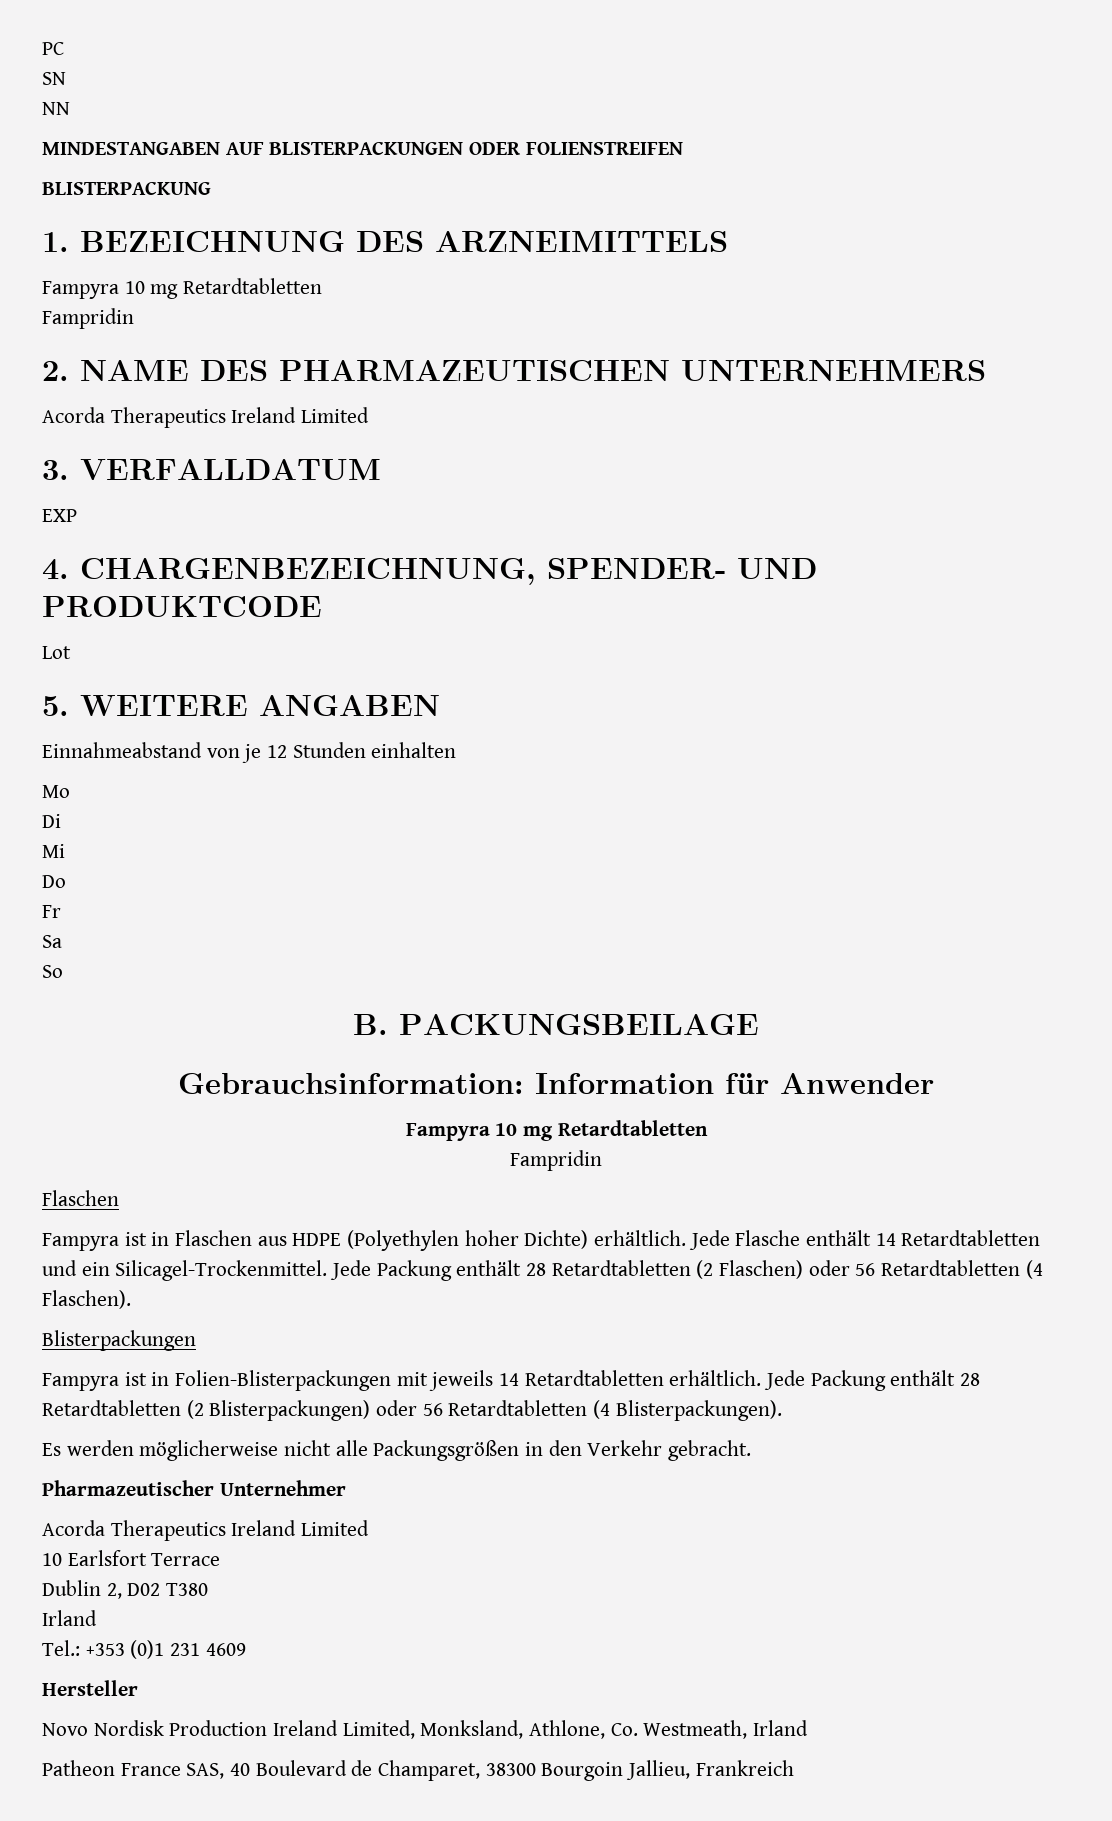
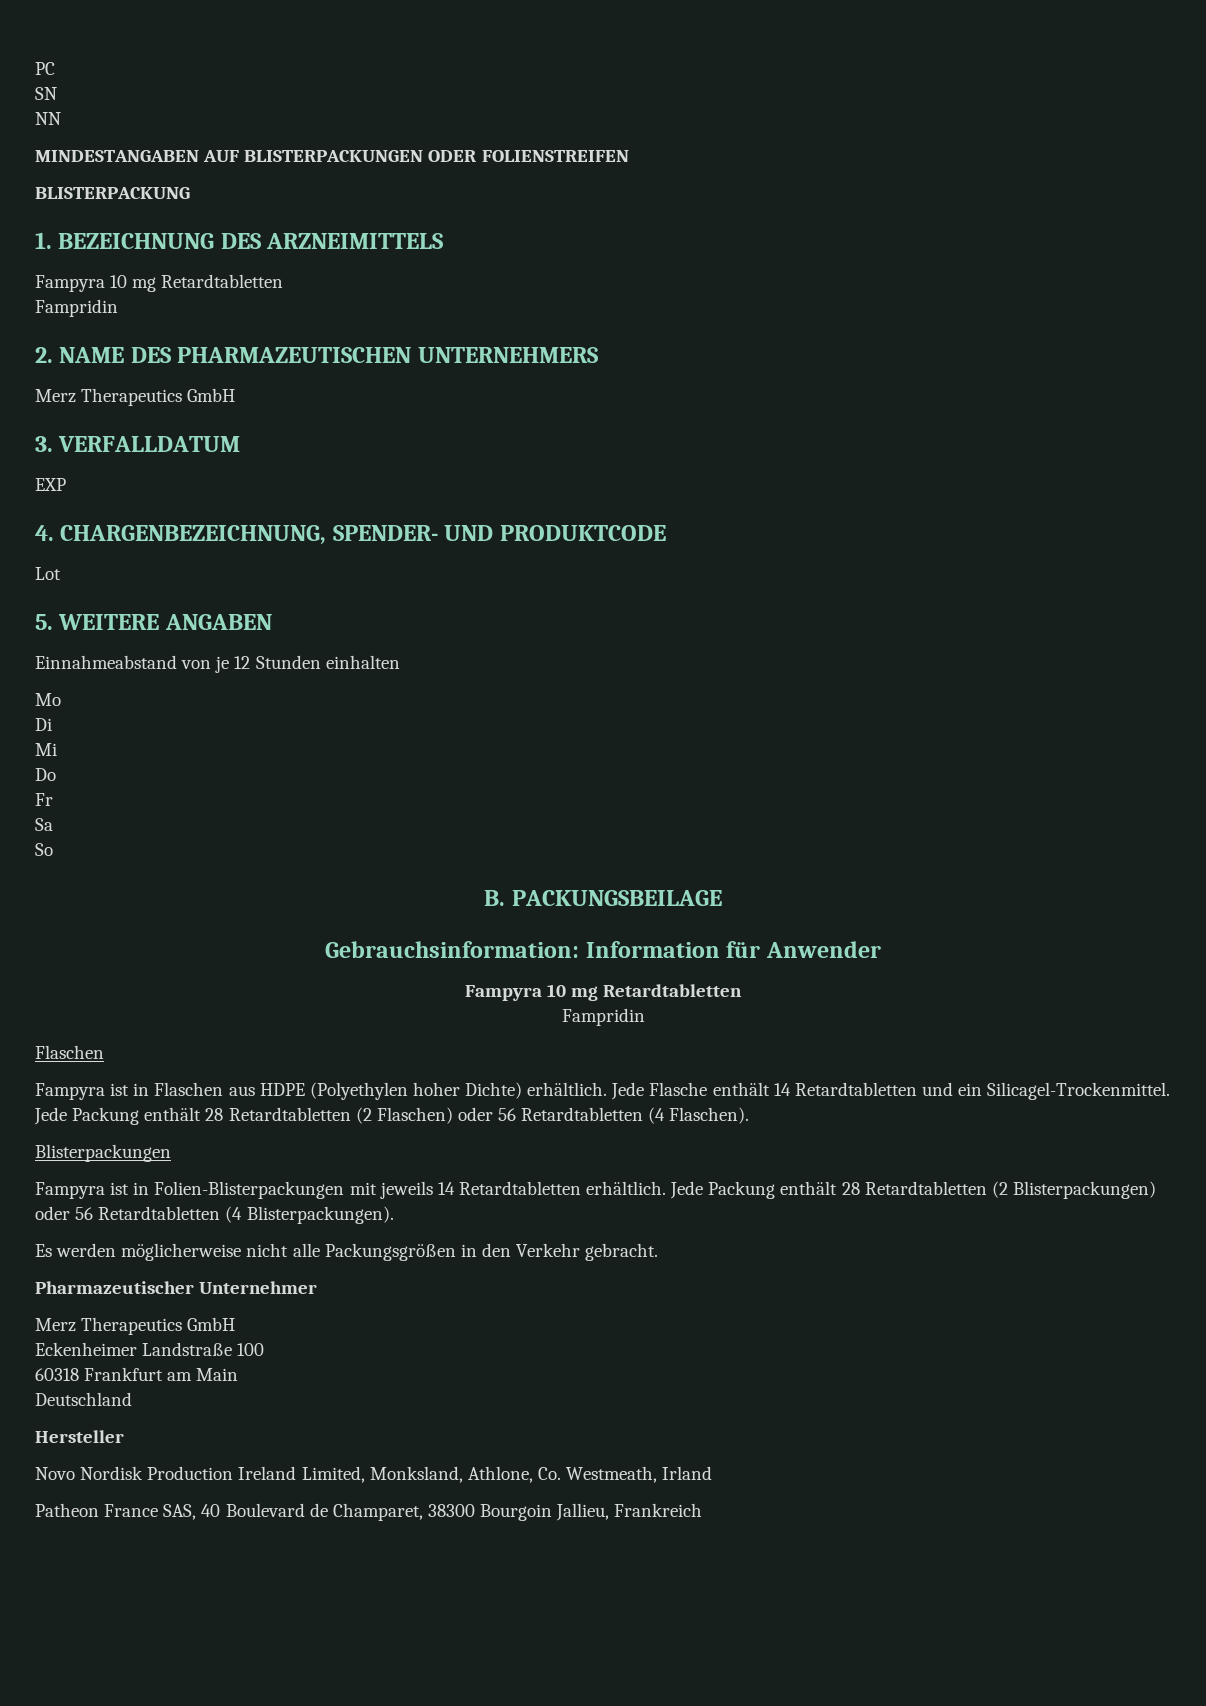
  2. NAME DES PHARMAZEUTISCHEN UNTERNEHMERS
- Acorda Therapeutics Ireland Limited
+ Merz Therapeutics GmbH
  Pharmazeutischer Unternehmer
- Acorda Therapeutics Ireland Limited
- 10 Earlsfort Terrace
- Dublin 2, D02 T380
- Irland
- Tel.: +353 (0)1 231 4609
+ Merz Therapeutics GmbH
+ Eckenheimer Landstraße 100
+ 60318 Frankfurt am Main
+ Deutschland

